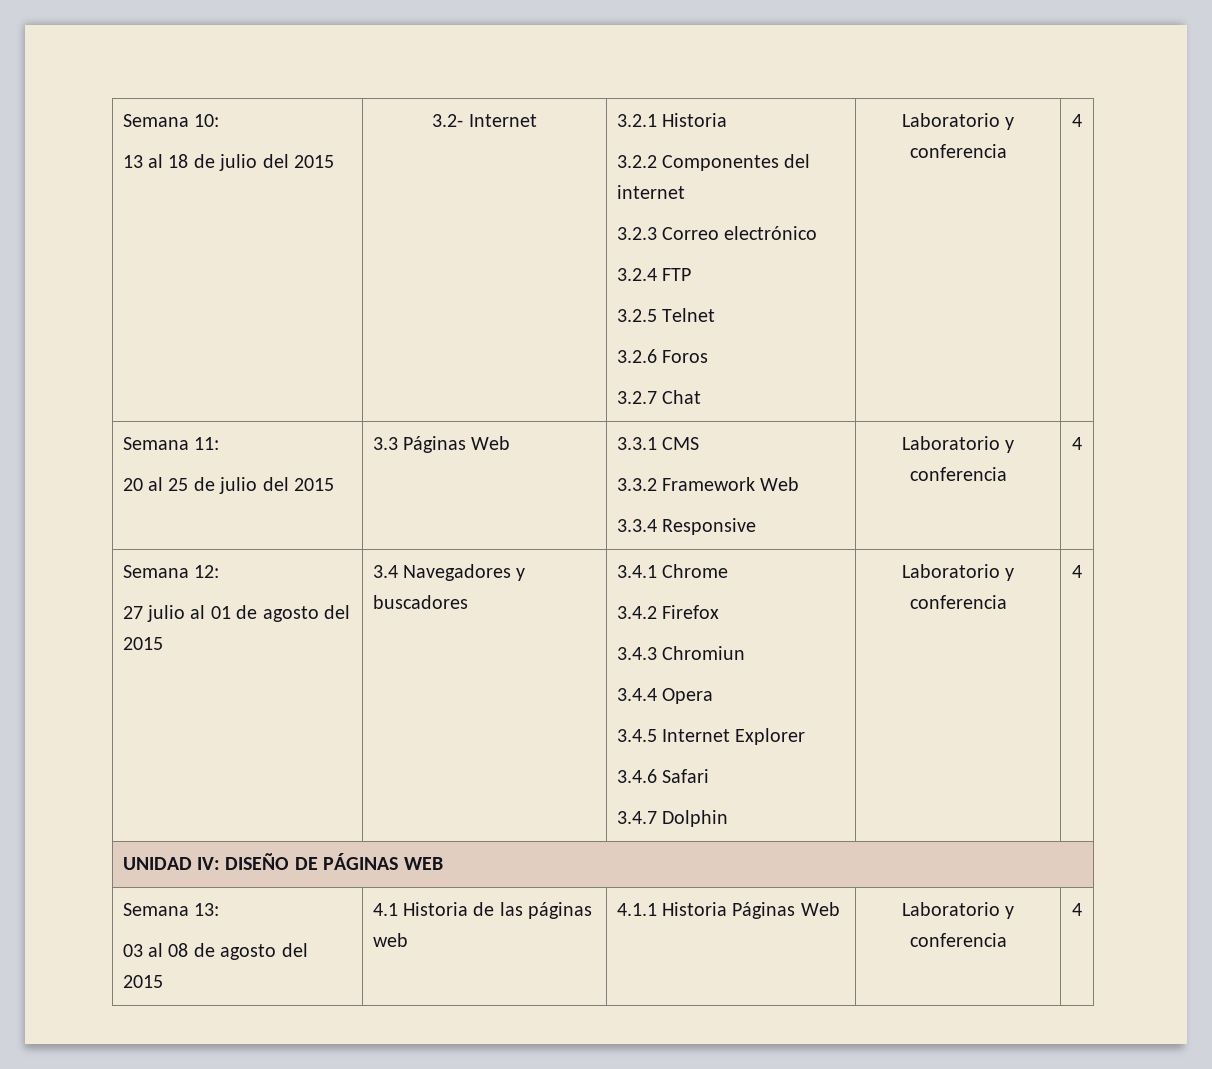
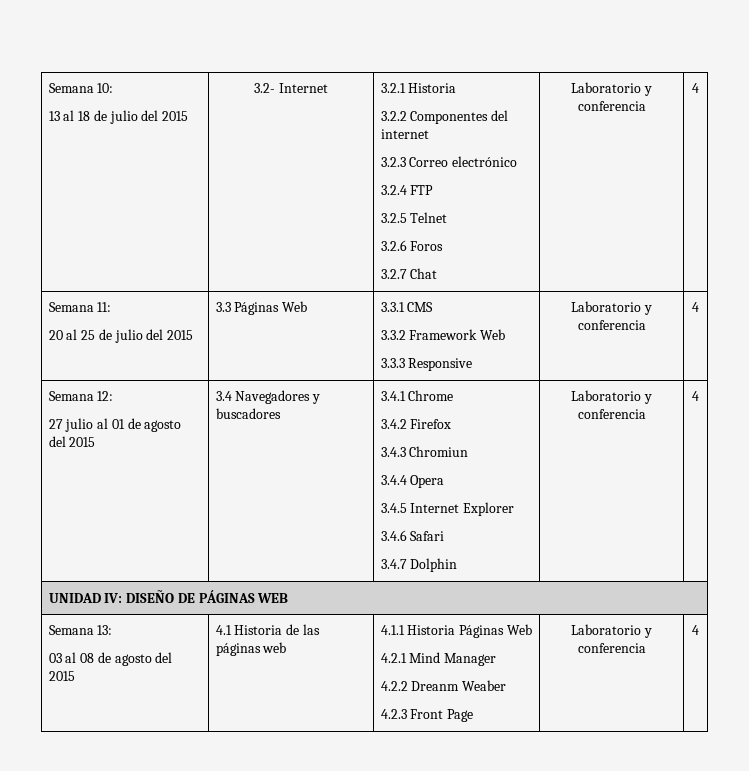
  Semana 11:
  20 al 25 de julio del 2015 | 3.3 Páginas Web | 3.3.1 CMS
  3.3.2 Framework Web
- 3.3.4 Responsive | Laboratorio y conferencia | 4
+ 3.3.3 Responsive | Laboratorio y conferencia | 4
  Semana 13:
- 03 al 08 de agosto del 2015 | 4.1 Historia de las páginas web | 4.1.1 Historia Páginas Web | Laboratorio y conferencia | 4
+ 03 al 08 de agosto del 2015 | 4.1 Historia de las páginas web | 4.1.1 Historia Páginas Web
+ 4.2.1 Mind Manager
+ 4.2.2 Dreanm Weaber
+ 4.2.3 Front Page | Laboratorio y conferencia | 4

